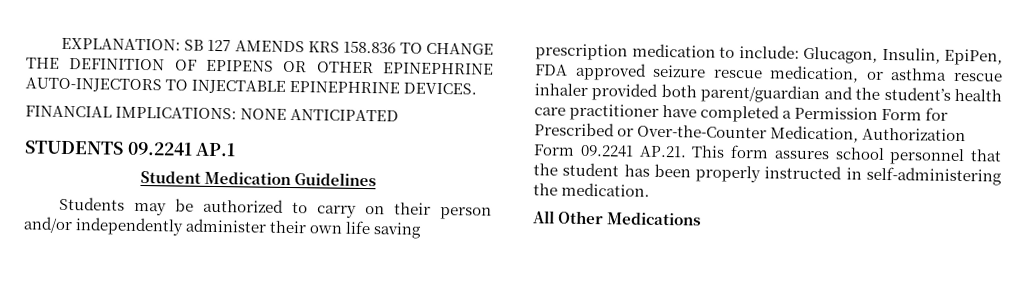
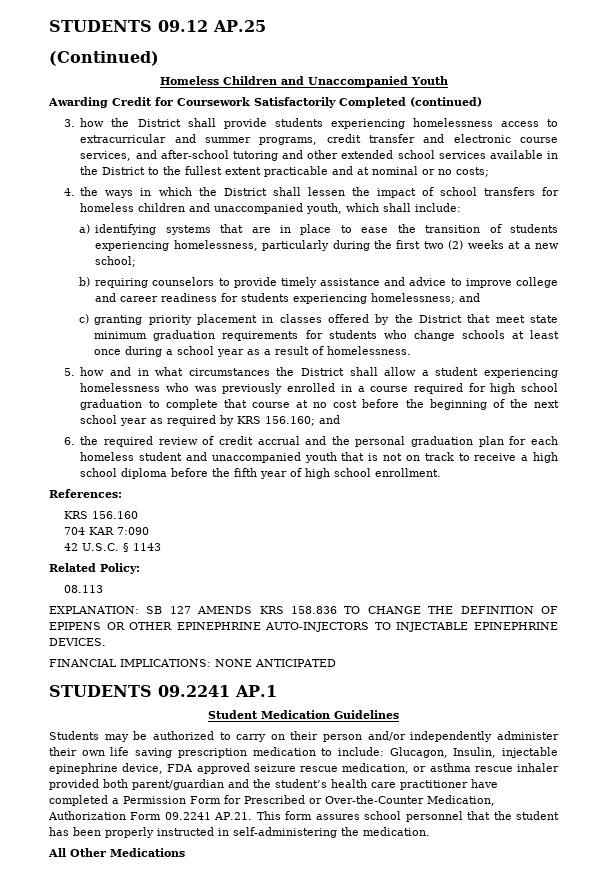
+ STUDENTS 09.12 AP.25
+ (Continued)
+ Homeless Children and Unaccompanied Youth
+ Awarding Credit for Coursework Satisfactorily Completed (continued)
+ 3. how the District shall provide students experiencing homelessness access to extracurricular and summer programs, credit transfer and electronic course services, and after-school tutoring and other extended school services available in the District to the fullest extent practicable and at nominal or no costs;
+ 4. the ways in which the District shall lessen the impact of school transfers for homeless children and unaccompanied youth, which shall include:
+ a) identifying systems that are in place to ease the transition of students experiencing homelessness, particularly during the first two (2) weeks at a new school;
+ b) requiring counselors to provide timely assistance and advice to improve college and career readiness for students experiencing homelessness; and
+ c) granting priority placement in classes offered by the District that meet state minimum graduation requirements for students who change schools at least once during a school year as a result of homelessness.
+ 5. how and in what circumstances the District shall allow a student experiencing homelessness who was previously enrolled in a course required for high school graduation to complete that course at no cost before the beginning of the next school year as required by KRS 156.160; and
+ 6. the required review of credit accrual and the personal graduation plan for each homeless student and unaccompanied youth that is not on track to receive a high school diploma before the fifth year of high school enrollment.
+ References:
+ KRS 156.160
+ 704 KAR 7:090
+ 42 U.S.C. § 1143
+ Related Policy:
+ 08.113
- Glucagon, Insulin, EpiPen, FDA approved seizure rescue medication, or asthma rescue inhaler provided both parent/guardian and the student’s health care practitioner have completed a Permission Form for Prescribed or Over-the-Counter Medication, Authorization Form 09.2241 AP.21. This form assures school personnel that the student has been properly instructed in self-administering the medication.
+ Glucagon, Insulin, injectable epinephrine device, FDA approved seizure rescue medication, or asthma rescue inhaler provided both parent/guardian and the student’s health care practitioner have completed a Permission Form for Prescribed or Over-the-Counter Medication, Authorization Form 09.2241 AP.21. This form assures school personnel that the student has been properly instructed in self-administering the medication.

